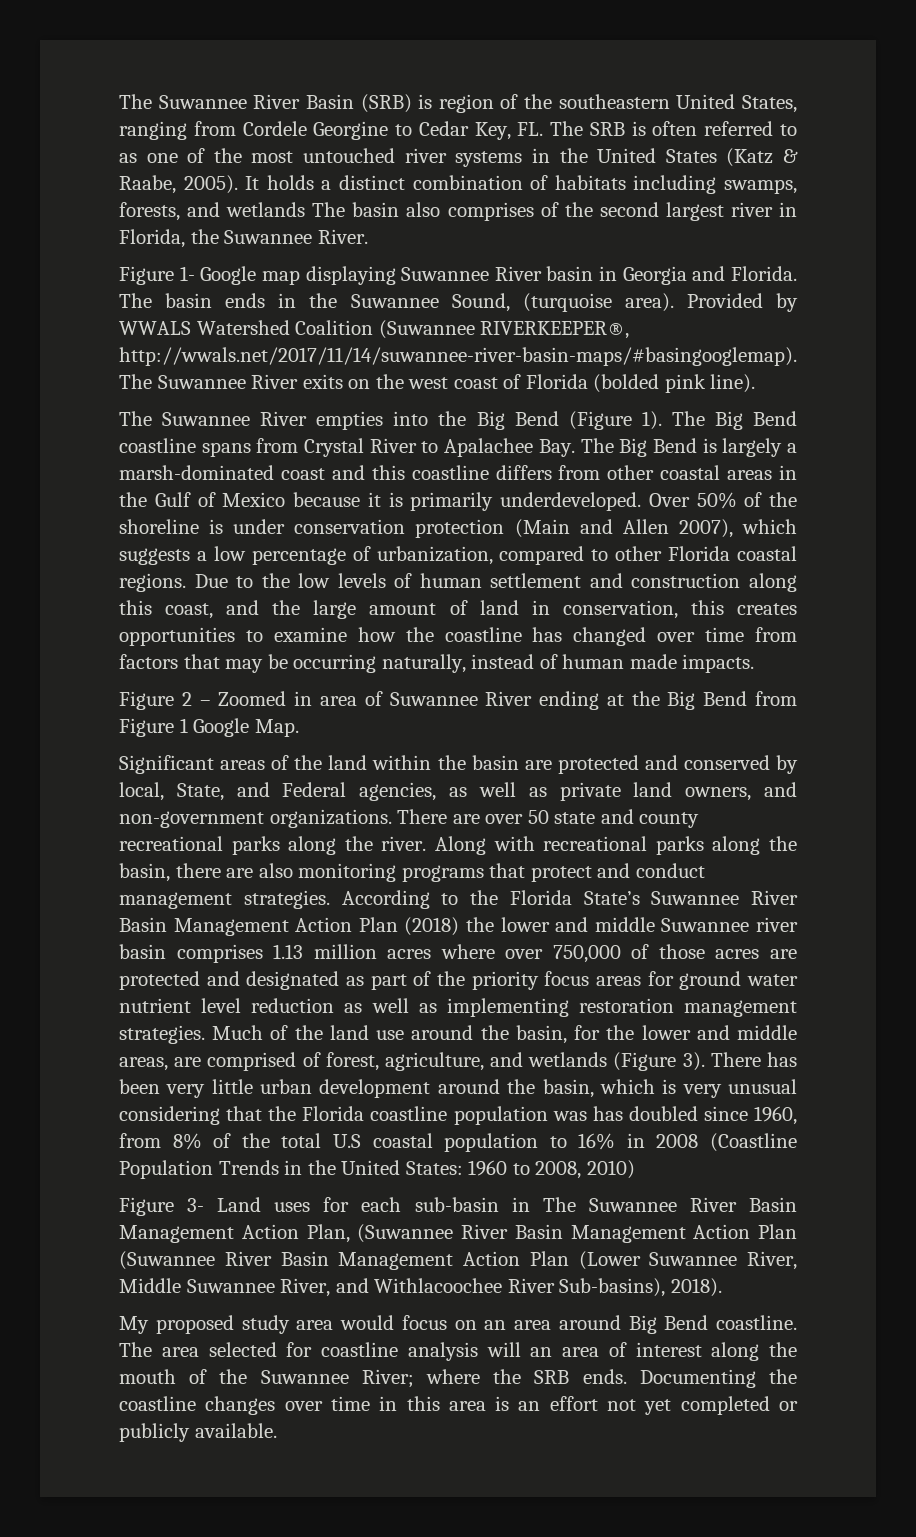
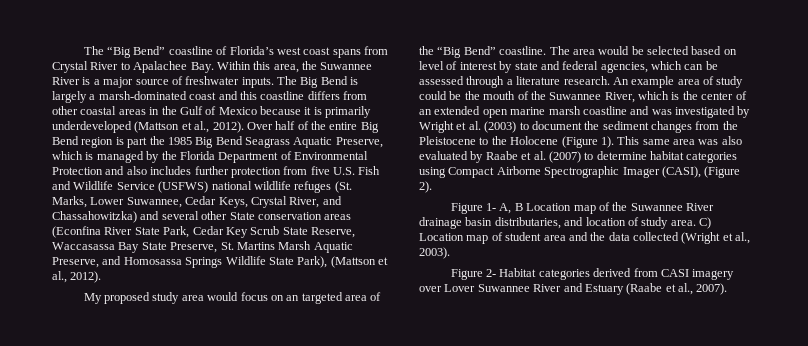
- The Suwannee River Basin (SRB) is region of the southeastern United States, ranging from Cordele Georgine to Cedar Key, FL. The SRB is often referred to as one of the most untouched river systems in the United States (Katz & Raabe, 2005). It holds a distinct combination of habitats including swamps, forests, and wetlands The basin also comprises of the second largest river in Florida, the Suwannee River.
- Figure 1- Google map displaying Suwannee River basin in Georgia and Florida. The basin ends in the Suwannee Sound, (turquoise area). Provided by WWALS Watershed Coalition (Suwannee RIVERKEEPER®, http://wwals.net/2017/11/14/suwannee-river-basin-maps/#basingooglemap). The Suwannee River exits on the west coast of Florida (bolded pink line).
- The Suwannee River empties into the Big Bend (Figure 1). The Big Bend coastline spans from Crystal River to Apalachee Bay. The Big Bend is largely a marsh-dominated coast and this coastline differs from other coastal areas in the Gulf of Mexico because it is primarily underdeveloped. Over 50% of the shoreline is under conservation protection (Main and Allen 2007), which suggests a low percentage of urbanization, compared to other Florida coastal regions. Due to the low levels of human settlement and construction along this coast, and the large amount of land in conservation, this creates opportunities to examine how the coastline has changed over time from factors that may be occurring naturally, instead of human made impacts.
- Figure 2 – Zoomed in area of Suwannee River ending at the Big Bend from Figure 1 Google Map.
- Significant areas of the land within the basin are protected and conserved by local, State, and Federal agencies, as well as private land owners, and non-government organizations. There are over 50 state and county recreational parks along the river. Along with recreational parks along the basin, there are also monitoring programs that protect and conduct management strategies. According to the Florida State’s Suwannee River Basin Management Action Plan (2018) the lower and middle Suwannee river basin comprises 1.13 million acres where over 750,000 of those acres are protected and designated as part of the priority focus areas for ground water nutrient level reduction as well as implementing restoration management strategies. Much of the land use around the basin, for the lower and middle areas, are comprised of forest, agriculture, and wetlands (Figure 3). There has been very little urban development around the basin, which is very unusual considering that the Florida coastline population was has doubled since 1960, from 8% of the total U.S coastal population to 16% in 2008 (Coastline Population Trends in the United States: 1960 to 2008, 2010)
- Figure 3- Land uses for each sub-basin in The Suwannee River Basin Management Action Plan, (Suwannee River Basin Management Action Plan (Suwannee River Basin Management Action Plan (Lower Suwannee River, Middle Suwannee River, and Withlacoochee River Sub-basins), 2018).
+ The “Big Bend” coastline of Florida’s west coast spans from Crystal River to Apalachee Bay. Within this area, the Suwannee River is a major source of freshwater inputs. The Big Bend is largely a marsh-dominated coast and this coastline differs from other coastal areas in the Gulf of Mexico because it is primarily underdeveloped (Mattson et al., 2012). Over half of the entire Big Bend region is part the 1985 Big Bend Seagrass Aquatic Preserve, which is managed by the Florida Department of Environmental Protection and also includes further protection from five U.S. Fish and Wildlife Service (USFWS) national wildlife refuges (St. Marks, Lower Suwannee, Cedar Keys, Crystal River, and Chassahowitzka) and several other State conservation areas (Econfina River State Park, Cedar Key Scrub State Reserve, Waccasassa Bay State Preserve, St. Martins Marsh Aquatic Preserve, and Homosassa Springs Wildlife State Park), (Mattson et al., 2012).
- My proposed study area would focus on an area around Big Bend coastline. The area selected for coastline analysis will an area of interest along the mouth of the Suwannee River; where the SRB ends. Documenting the coastline changes over time in this area is an effort not yet completed or publicly available.
+ My proposed study area would focus on an targeted area of the “Big Bend” coastline. The area would be selected based on level of interest by state and federal agencies, which can be assessed through a literature research. An example area of study could be the mouth of the Suwannee River, which is the center of an extended open marine marsh coastline and was investigated by Wright et al. (2003) to document the sediment changes from the Pleistocene to the Holocene (Figure 1). This same area was also evaluated by Raabe et al. (2007) to determine habitat categories using Compact Airborne Spectrographic Imager (CASI), (Figure 2).
+ Figure 1- A, B Location map of the Suwannee River drainage basin distributaries, and location of study area. C) Location map of student area and the data collected (Wright et al., 2003).
+ Figure 2- Habitat categories derived from CASI imagery over Lover Suwannee River and Estuary (Raabe et al., 2007).

